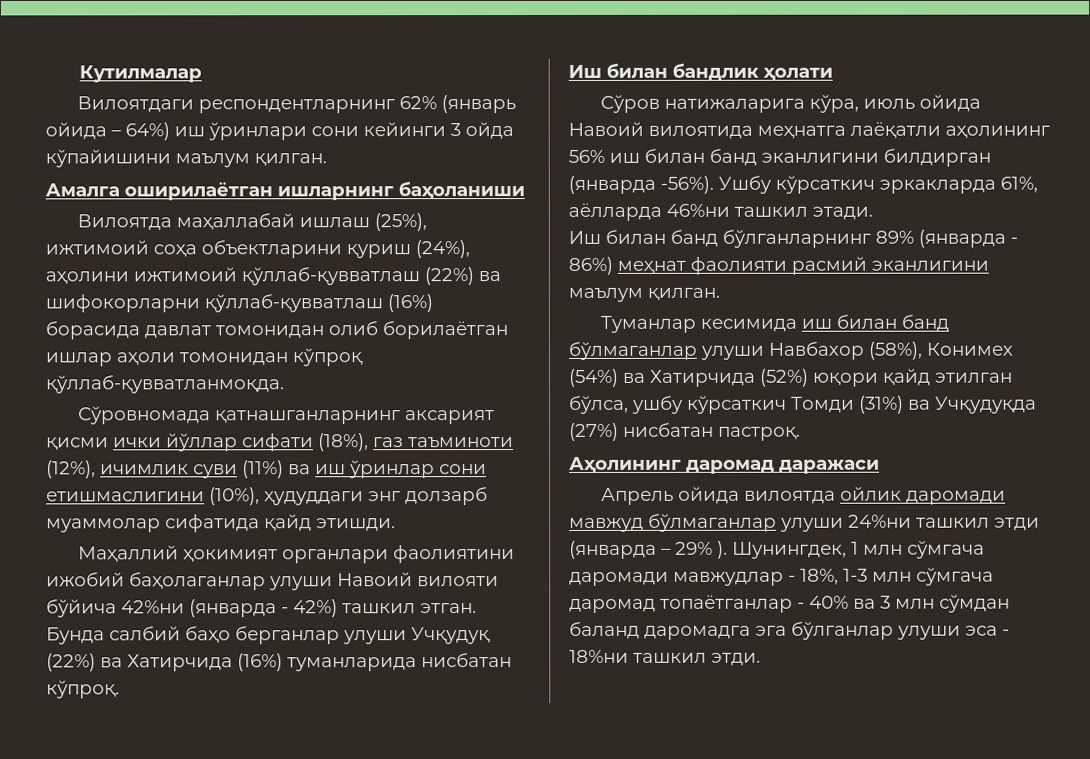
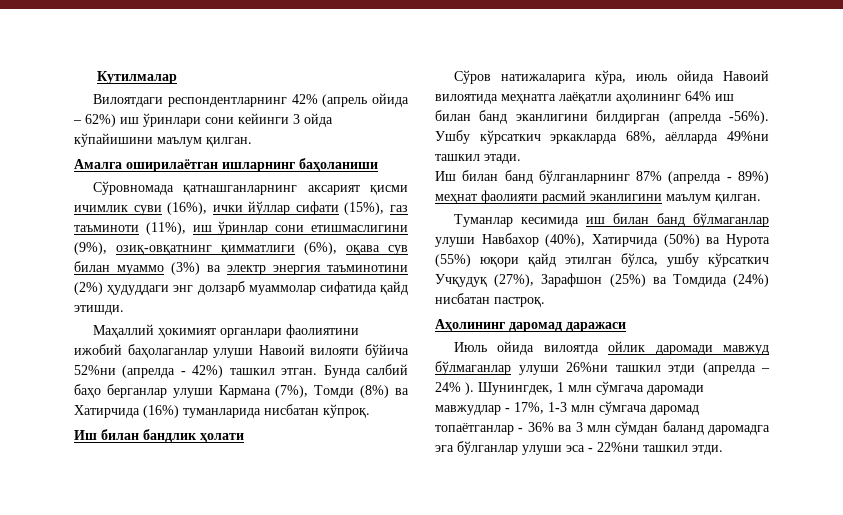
- Вилоятдаги респондентларнинг 62% (январь ойида – 64%) иш ўринлари сони кейинги 3 ойда кўпайишини маълум қилган.
+ Вилоятдаги респондентларнинг 42% (апрель ойида – 62%) иш ўринлари сони кейинги 3 ойда кўпайишини маълум қилган.
- Вилоятда маҳаллабай ишлаш (25%), ижтимоий соҳа объектларини қуриш (24%), аҳолини ижтимоий қўллаб-қувватлаш (22%) ва шифокорларни қўллаб-қувватлаш (16%) борасида давлат томонидан олиб борилаётган ишлар аҳоли томонидан кўпроқ қўллаб-қувватланмоқда.
- Сўровномада қатнашганларнинг аксарият қисми ички йўллар сифати (18%), газ таъминоти (12%), ичимлик суви (11%) ва иш ўринлар сони етишмаслигини (10%), ҳудуддаги энг долзарб муаммолар сифатида қайд этишди.
+ Сўровномада қатнашганларнинг аксарият қисми ичимлик суви (16%), ички йўллар сифати (15%), газ таъминоти (11%), иш ўринлар сони етишмаслигини (9%), озиқ-овқатнинг қимматлиги (6%), оқава сув билан муаммо (3%) ва электр энергия таъминотини (2%) ҳудуддаги энг долзарб муаммолар сифатида қайд этишди.
- Маҳаллий ҳокимият органлари фаолиятини ижобий баҳолаганлар улуши Навоий вилояти бўйича 42%ни (январда - 42%) ташкил этган.
+ Маҳаллий ҳокимият органлари фаолиятини ижобий баҳолаганлар улуши Навоий вилояти бўйича 52%ни (апрелда - 42%) ташкил этган.
- Бунда салбий баҳо берганлар улуши Учқудуқ (22%) ва Хатирчида (16%) туманларида нисбатан кўпроқ.
+ Бунда салбий баҳо берганлар улуши Кармана (7%), Томди (8%) ва Хатирчида (16%) туманларида нисбатан кўпроқ.
- Сўров натижаларига кўра, июль ойида Навоий вилоятида меҳнатга лаёқатли аҳолининг 56% иш билан банд эканлигини билдирган (январда -56%).
+ Сўров натижаларига кўра, июль ойида Навоий вилоятида меҳнатга лаёқатли аҳолининг 64% иш билан банд эканлигини билдирган (апрелда -56%).
- Ушбу кўрсаткич эркакларда 61%, аёлларда 46%ни ташкил этади.
+ Ушбу кўрсаткич эркакларда 68%, аёлларда 49%ни ташкил этади.
- Иш билан банд бўлганларнинг 89% (январда - 86%) меҳнат фаолияти расмий эканлигини маълум қилган.
+ Иш билан банд бўлганларнинг 87% (апрелда - 89%) меҳнат фаолияти расмий эканлигини маълум қилган.
- Туманлар кесимида иш билан банд бўлмаганлар улуши Навбахор (58%), Конимех (54%) ва Хатирчида (52%) юқори қайд этилган бўлса, ушбу кўрсаткич Томди (31%) ва Учқудуқда (27%) нисбатан пастроқ.
+ Туманлар кесимида иш билан банд бўлмаганлар улуши Навбахор (40%), Хатирчида (50%) ва Нурота (55%) юқори қайд этилган бўлса, ушбу кўрсаткич Учқудуқ (27%), Зарафшон (25%) ва Томдида (24%) нисбатан пастроқ.
- Апрель ойида вилоятда ойлик даромади мавжуд бўлмаганлар улуши 24%ни ташкил этди (январда – 29% ).
+ Июль ойида вилоятда ойлик даромади мавжуд бўлмаганлар улуши 26%ни ташкил этди (апрелда – 24% ).
- Шунингдек, 1 млн сўмгача даромади мавжудлар - 18%, 1-3 млн сўмгача даромад топаётганлар - 40% ва 3 млн сўмдан баланд даромадга эга бўлганлар улуши эса - 18%ни ташкил этди.
+ Шунингдек, 1 млн сўмгача даромади мавжудлар - 17%, 1-3 млн сўмгача даромад топаётганлар - 36% ва 3 млн сўмдан баланд даромадга эга бўлганлар улуши эса - 22%ни ташкил этди.

